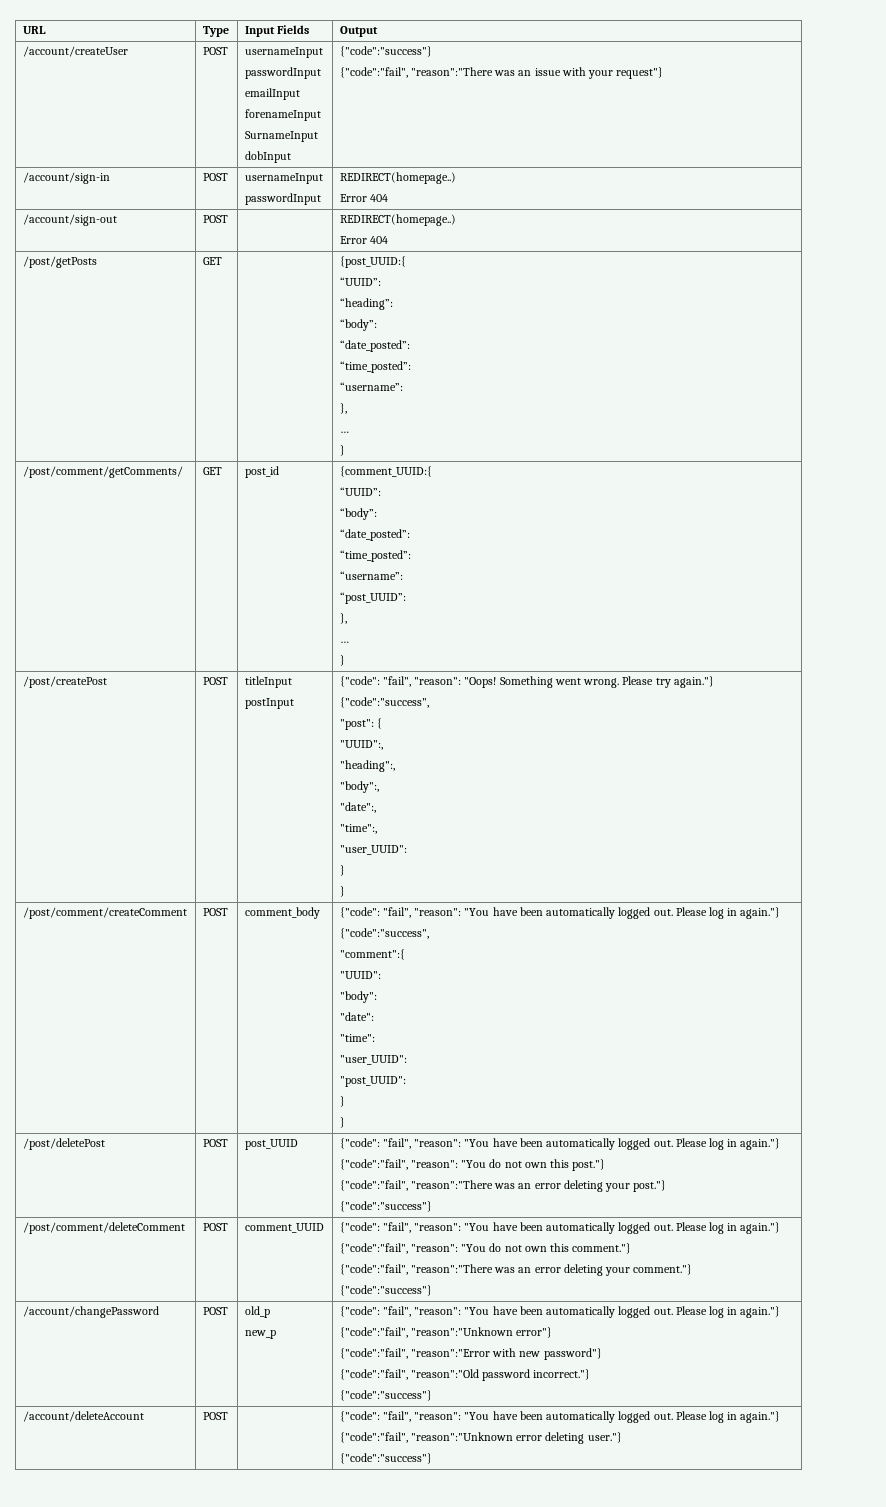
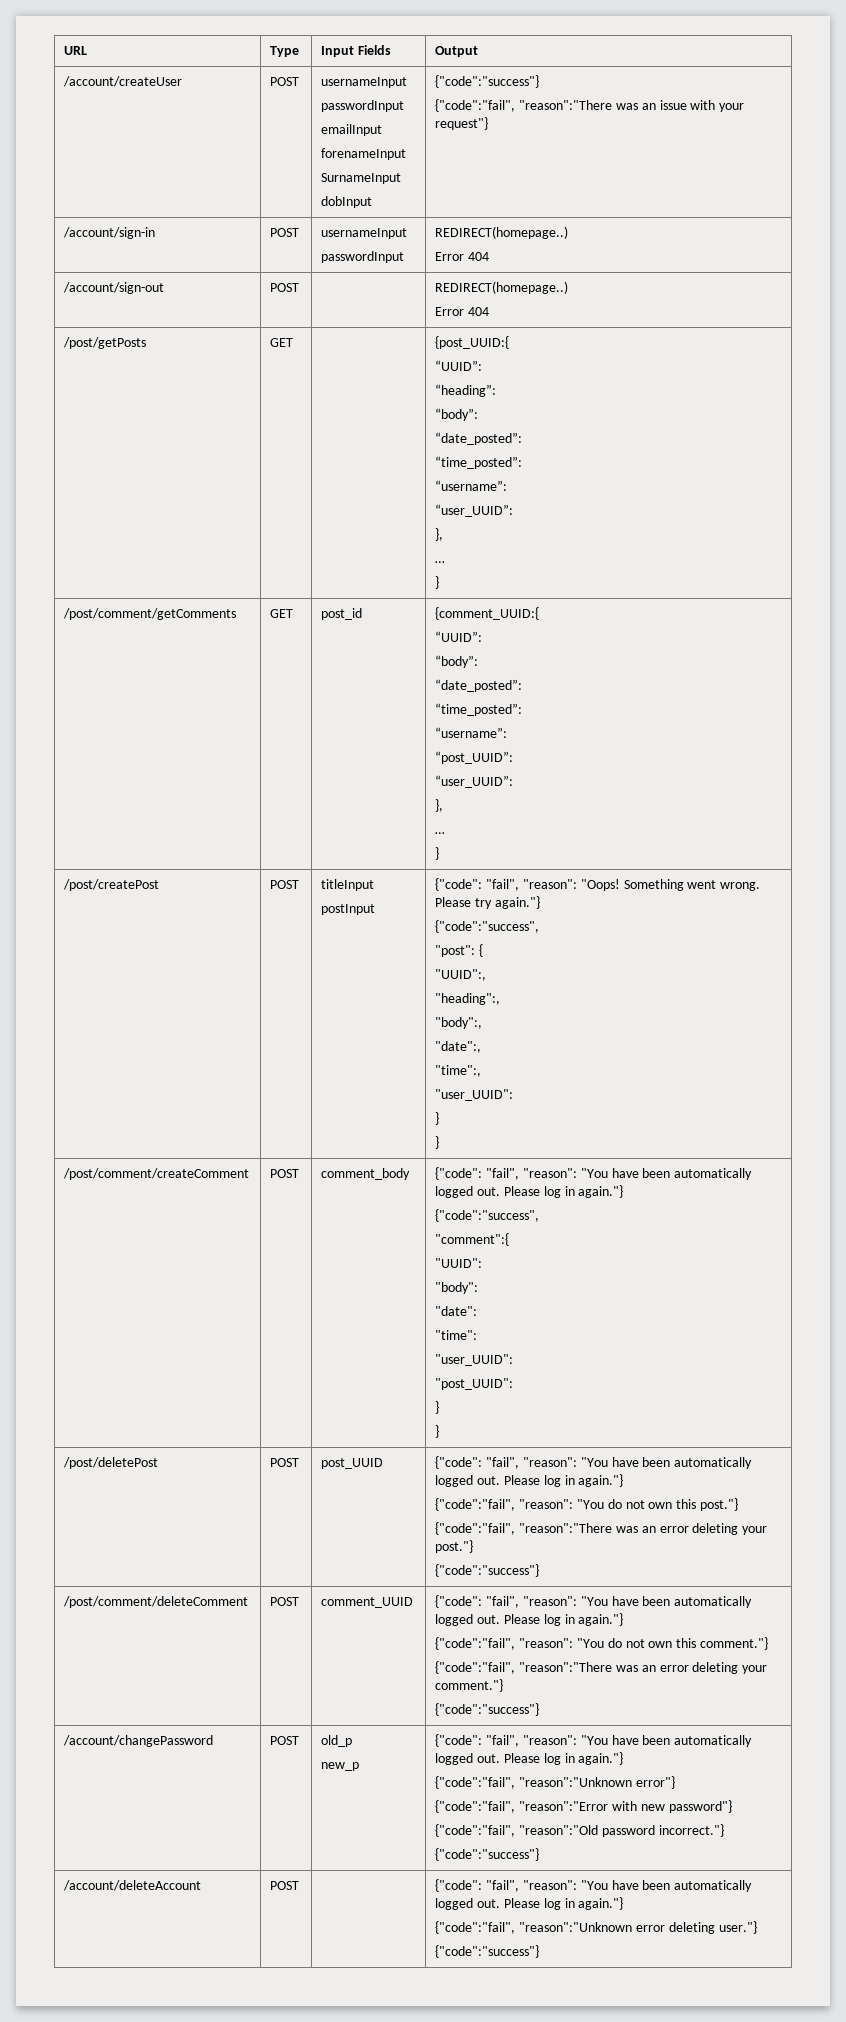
  /post/getPosts | GET | | {post_UUID:{
  “UUID”:
  “heading”:
  “body”:
  “date_posted”:
  “time_posted”:
  “username”:
+ “user_UUID”:
  },
  …
  }
- /post/comment/getComments/ | GET | post_id | {comment_UUID:{
+ /post/comment/getComments | GET | post_id | {comment_UUID:{
  “UUID”:
  “body”:
  “date_posted”:
  “time_posted”:
  “username”:
  “post_UUID”:
+ “user_UUID”:

